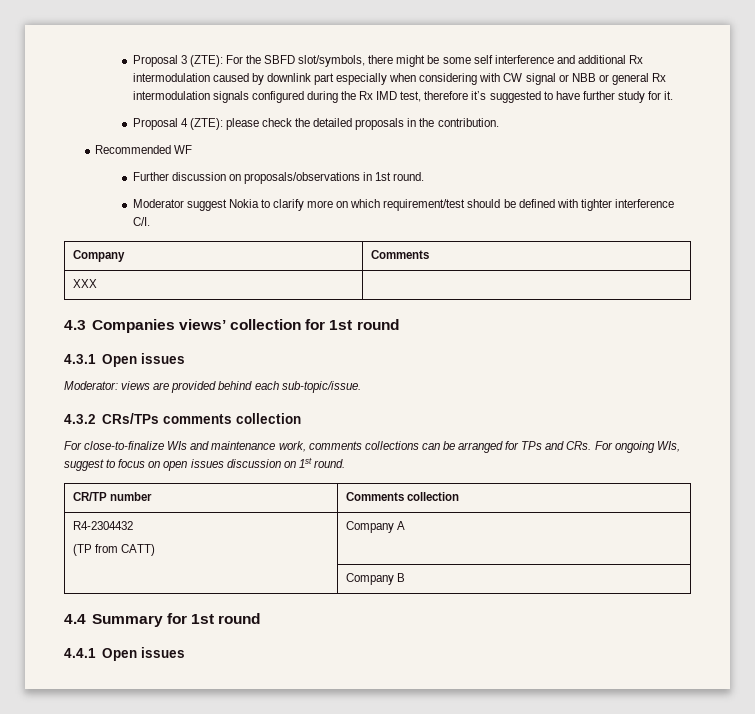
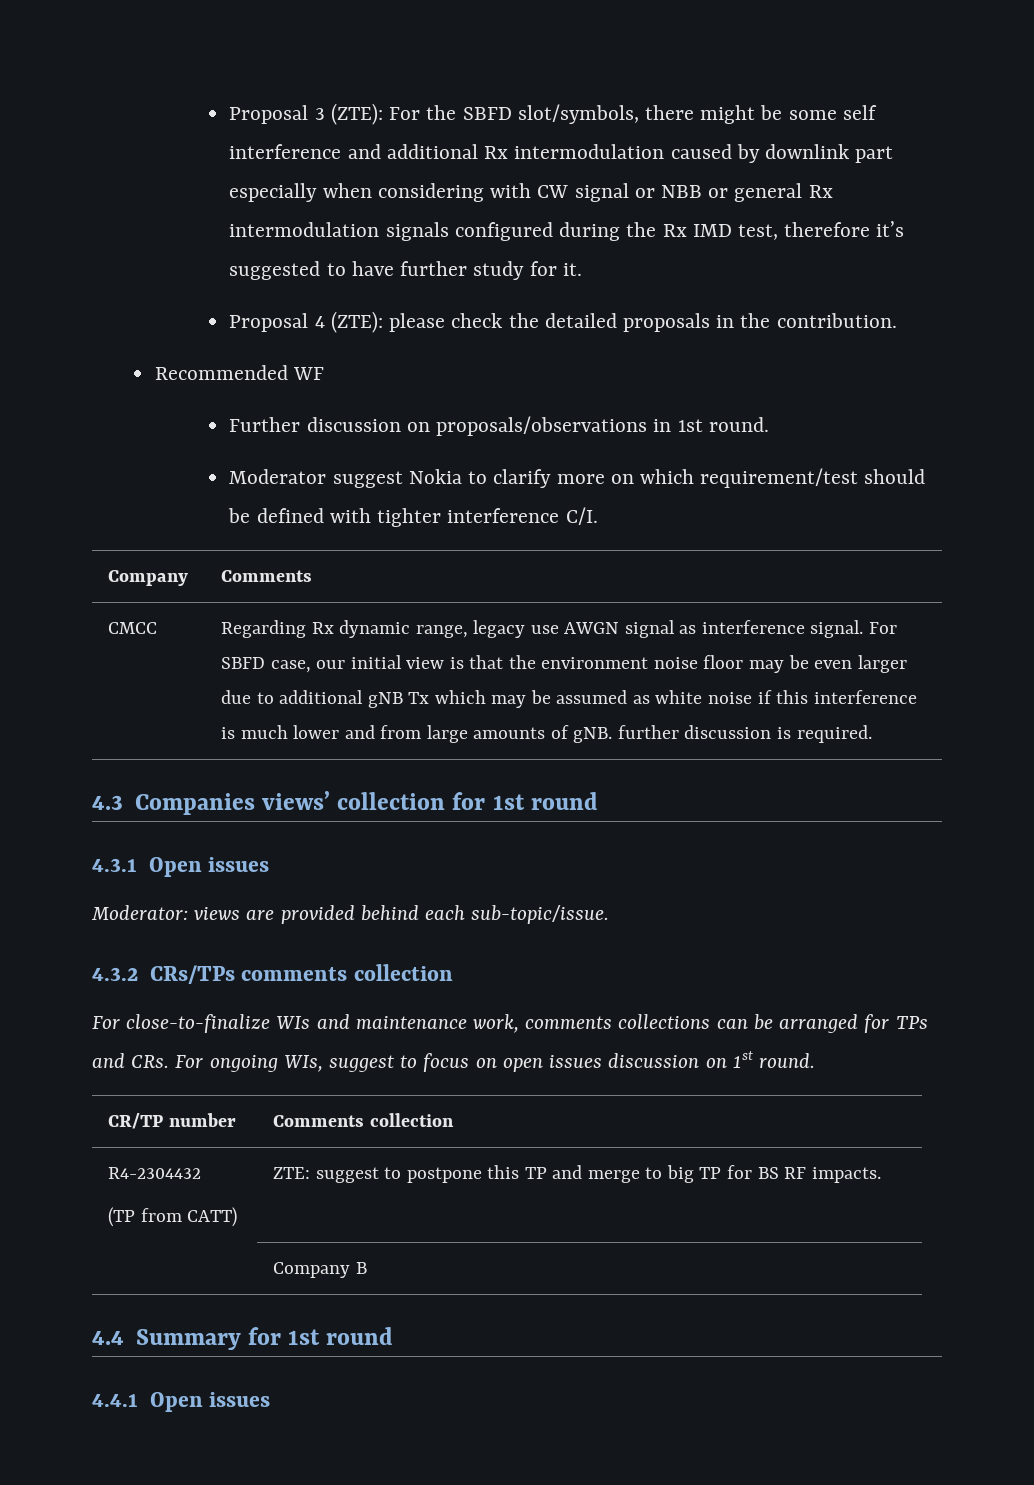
- XXX
+ CMCC | Regarding Rx dynamic range, legacy use AWGN signal as interference signal. For SBFD case, our initial view is that the environment noise floor may be even larger due to additional gNB Tx which may be assumed as white noise if this interference is much lower and from large amounts of gNB. further discussion is required.
  R4-2304432
- (TP from CATT) | Company A
+ (TP from CATT) | ZTE: suggest to postpone this TP and merge to big TP for BS RF impacts.

